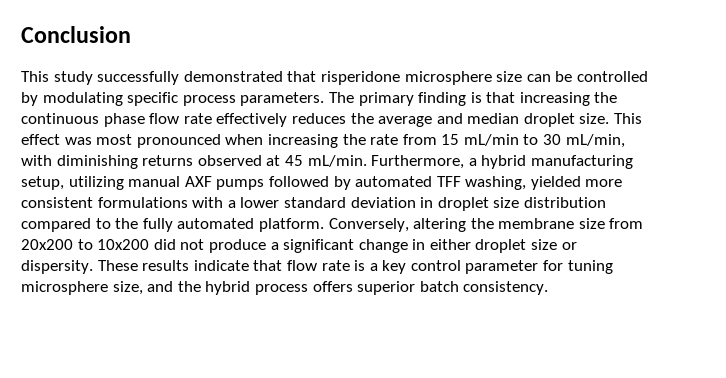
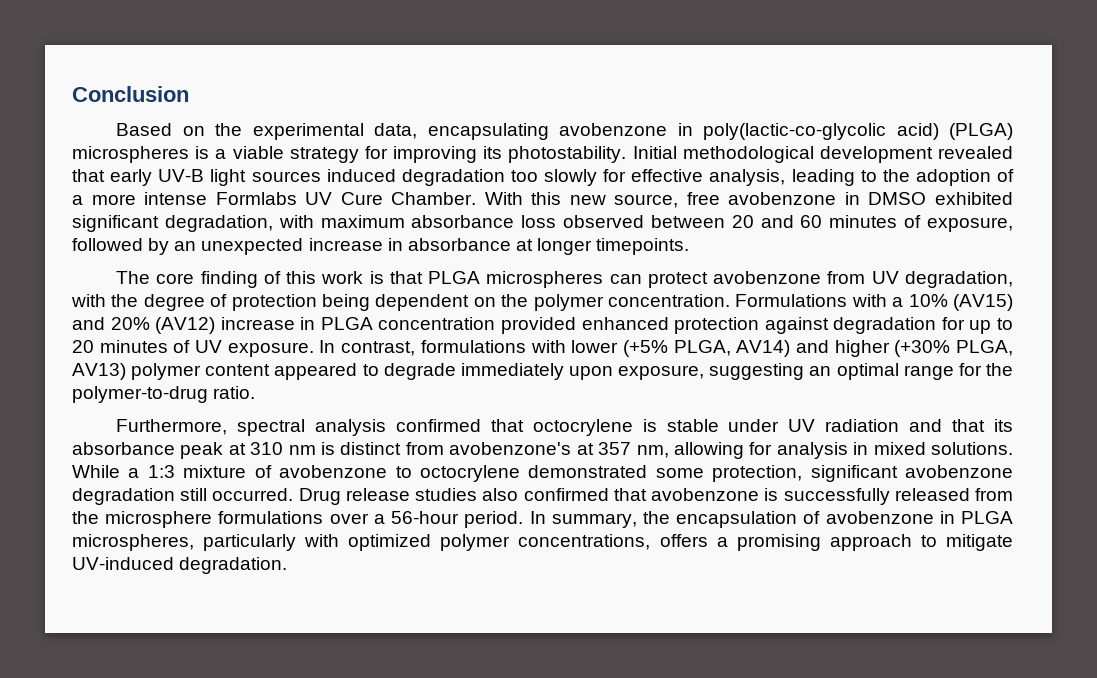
- This study successfully demonstrated that risperidone microsphere size can be controlled by modulating specific process parameters. The primary finding is that increasing the continuous phase flow rate effectively reduces the average and median droplet size. This effect was most pronounced when increasing the rate from 15 mL/min to 30 mL/min, with diminishing returns observed at 45 mL/min. Furthermore, a hybrid manufacturing setup, utilizing manual AXF pumps followed by automated TFF washing, yielded more consistent formulations with a lower standard deviation in droplet size distribution compared to the fully automated platform. Conversely, altering the membrane size from 20x200 to 10x200 did not produce a significant change in either droplet size or dispersity. These results indicate that flow rate is a key control parameter for tuning microsphere size, and the hybrid process offers superior batch consistency.
+ Based on the experimental data, encapsulating avobenzone in poly(lactic-co-glycolic acid) (PLGA) microspheres is a viable strategy for improving its photostability. Initial methodological development revealed that early UV-B light sources induced degradation too slowly for effective analysis, leading to the adoption of a more intense Formlabs UV Cure Chamber. With this new source, free avobenzone in DMSO exhibited significant degradation, with maximum absorbance loss observed between 20 and 60 minutes of exposure, followed by an unexpected increase in absorbance at longer timepoints.
+ The core finding of this work is that PLGA microspheres can protect avobenzone from UV degradation, with the degree of protection being dependent on the polymer concentration. Formulations with a 10% (AV15) and 20% (AV12) increase in PLGA concentration provided enhanced protection against degradation for up to 20 minutes of UV exposure. In contrast, formulations with lower (+5% PLGA, AV14) and higher (+30% PLGA, AV13) polymer content appeared to degrade immediately upon exposure, suggesting an optimal range for the polymer-to-drug ratio.
+ Furthermore, spectral analysis confirmed that octocrylene is stable under UV radiation and that its absorbance peak at 310 nm is distinct from avobenzone's at 357 nm, allowing for analysis in mixed solutions. While a 1:3 mixture of avobenzone to octocrylene demonstrated some protection, significant avobenzone degradation still occurred. Drug release studies also confirmed that avobenzone is successfully released from the microsphere formulations over a 56-hour period. In summary, the encapsulation of avobenzone in PLGA microspheres, particularly with optimized polymer concentrations, offers a promising approach to mitigate UV-induced degradation.

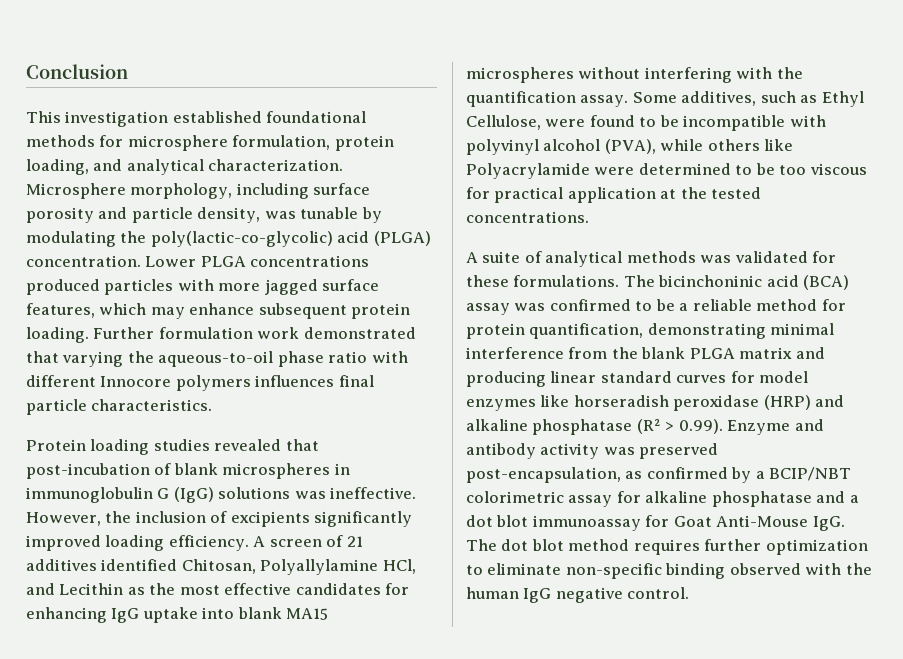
- Based on the experimental data, encapsulating avobenzone in poly(lactic-co-glycolic acid) (PLGA) microspheres is a viable strategy for improving its photostability. Initial methodological development revealed that early UV-B light sources induced degradation too slowly for effective analysis, leading to the adoption of a more intense Formlabs UV Cure Chamber. With this new source, free avobenzone in DMSO exhibited significant degradation, with maximum absorbance loss observed between 20 and 60 minutes of exposure, followed by an unexpected increase in absorbance at longer timepoints.
- The core finding of this work is that PLGA microspheres can protect avobenzone from UV degradation, with the degree of protection being dependent on the polymer concentration. Formulations with a 10% (AV15) and 20% (AV12) increase in PLGA concentration provided enhanced protection against degradation for up to 20 minutes of UV exposure. In contrast, formulations with lower (+5% PLGA, AV14) and higher (+30% PLGA, AV13) polymer content appeared to degrade immediately upon exposure, suggesting an optimal range for the polymer-to-drug ratio.
- Furthermore, spectral analysis confirmed that octocrylene is stable under UV radiation and that its absorbance peak at 310 nm is distinct from avobenzone's at 357 nm, allowing for analysis in mixed solutions. While a 1:3 mixture of avobenzone to octocrylene demonstrated some protection, significant avobenzone degradation still occurred. Drug release studies also confirmed that avobenzone is successfully released from the microsphere formulations over a 56-hour period. In summary, the encapsulation of avobenzone in PLGA microspheres, particularly with optimized polymer concentrations, offers a promising approach to mitigate UV-induced degradation.
+ This investigation established foundational methods for microsphere formulation, protein loading, and analytical characterization. Microsphere morphology, including surface porosity and particle density, was tunable by modulating the poly(lactic-co-glycolic) acid (PLGA) concentration. Lower PLGA concentrations produced particles with more jagged surface features, which may enhance subsequent protein loading. Further formulation work demonstrated that varying the aqueous-to-oil phase ratio with different Innocore polymers influences final particle characteristics.
+ Protein loading studies revealed that post-incubation of blank microspheres in immunoglobulin G (IgG) solutions was ineffective. However, the inclusion of excipients significantly improved loading efficiency. A screen of 21 additives identified Chitosan, Polyallylamine HCl, and Lecithin as the most effective candidates for enhancing IgG uptake into blank MA15 microspheres without interfering with the quantification assay. Some additives, such as Ethyl Cellulose, were found to be incompatible with polyvinyl alcohol (PVA), while others like Polyacrylamide were determined to be too viscous for practical application at the tested concentrations.
+ A suite of analytical methods was validated for these formulations. The bicinchoninic acid (BCA) assay was confirmed to be a reliable method for protein quantification, demonstrating minimal interference from the blank PLGA matrix and producing linear standard curves for model enzymes like horseradish peroxidase (HRP) and alkaline phosphatase (R² > 0.99). Enzyme and antibody activity was preserved post-encapsulation, as confirmed by a BCIP/NBT colorimetric assay for alkaline phosphatase and a dot blot immunoassay for Goat Anti-Mouse IgG. The dot blot method requires further optimization to eliminate non-specific binding observed with the human IgG negative control.

